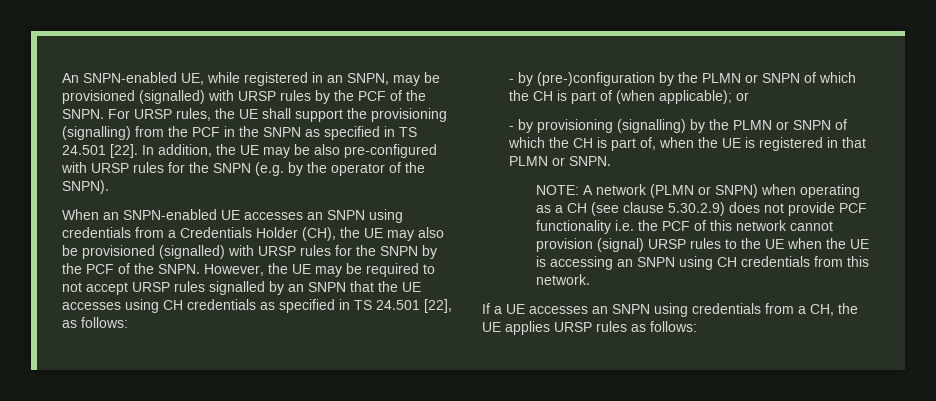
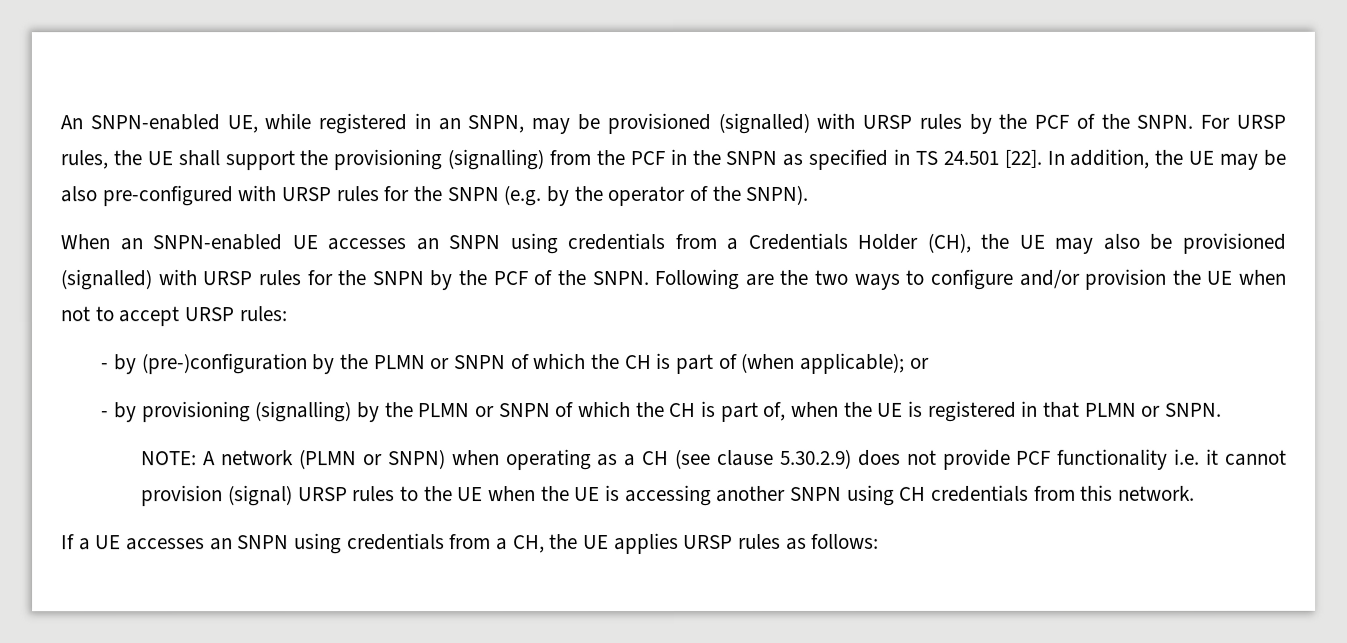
- However, the UE may be required to not accept URSP rules signalled by an SNPN that the UE accesses using CH credentials as specified in TS 24.501 [22], as follows:
+ Following are the two ways to configure and/or provision the UE when not to accept URSP rules:
- NOTE: A network (PLMN or SNPN) when operating as a CH (see clause 5.30.2.9) does not provide PCF functionality i.e. the PCF of this network cannot provision (signal) URSP rules to the UE when the UE is accessing an SNPN using CH credentials from this network.
+ NOTE: A network (PLMN or SNPN) when operating as a CH (see clause 5.30.2.9) does not provide PCF functionality i.e. it cannot provision (signal) URSP rules to the UE when the UE is accessing another SNPN using CH credentials from this network.

